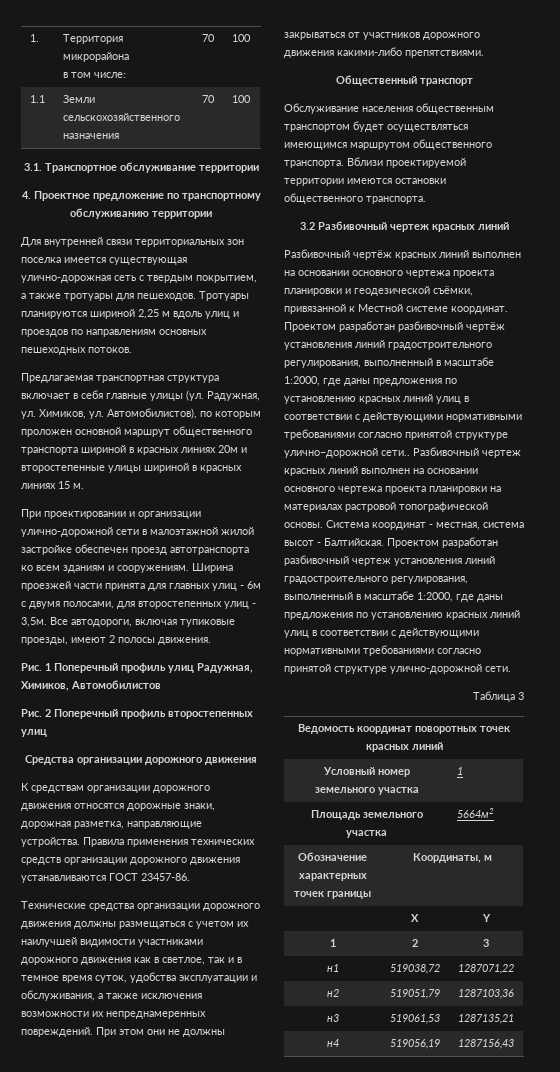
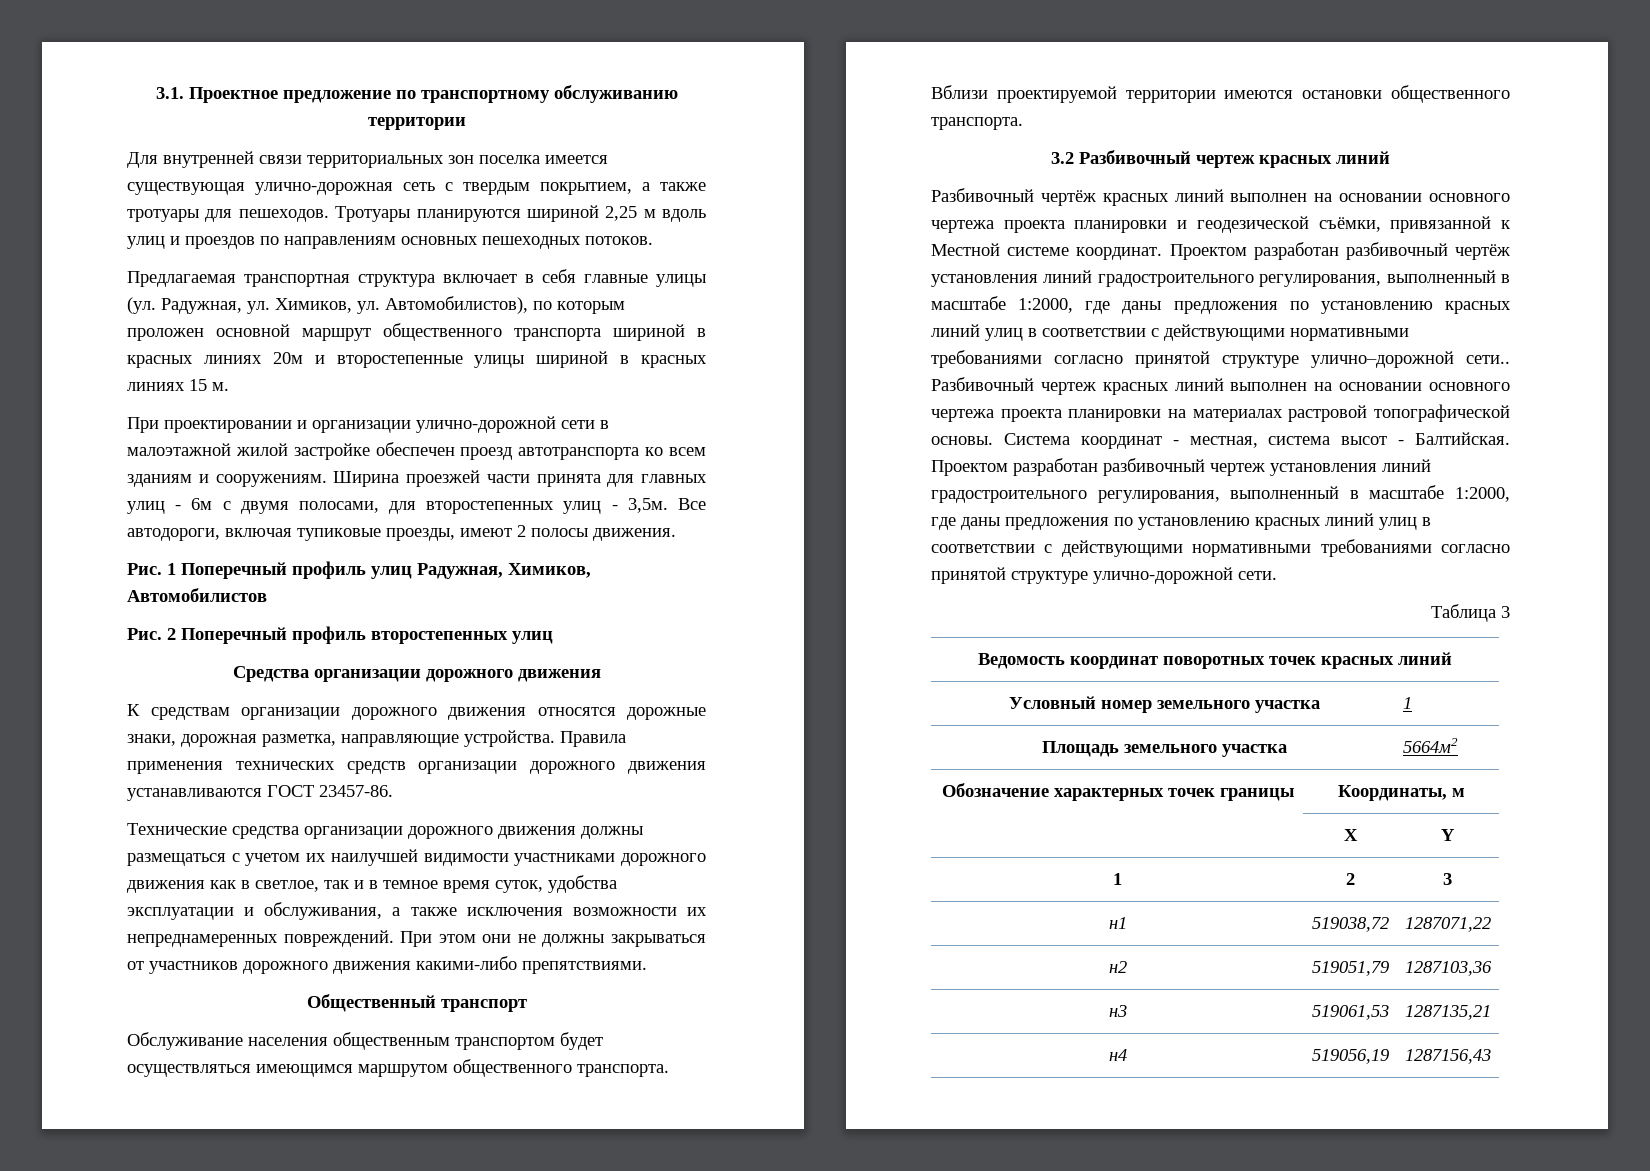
- 1. | Территория микрорайона
- в том числе: | 70 | 100
- 1.1 | Земли сельскохозяйственного назначения | 70 | 100
- 3.1. Транспортное обслуживание территории
- 4. Проектное предложение по транспортному обслуживанию территории
+ 3.1. Проектное предложение по транспортному обслуживанию территории

